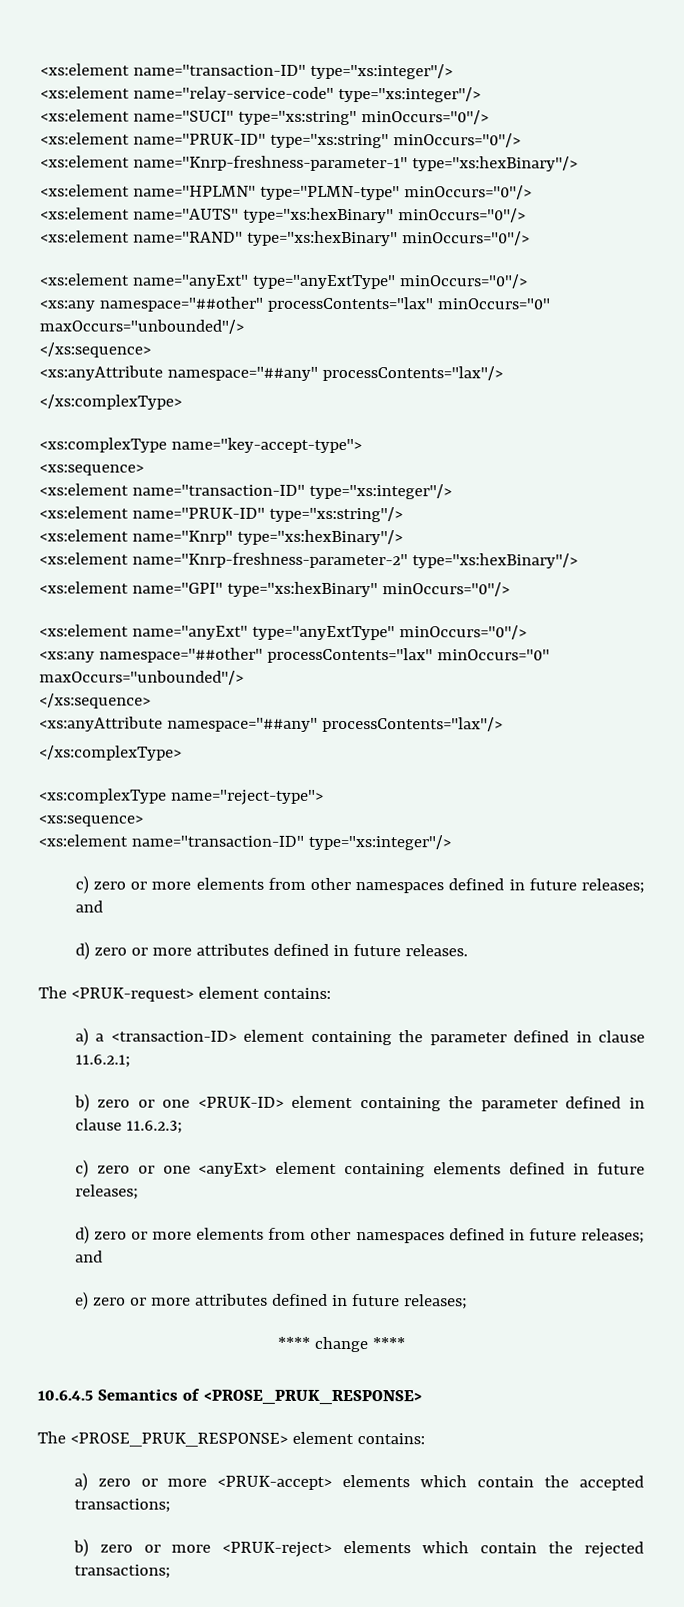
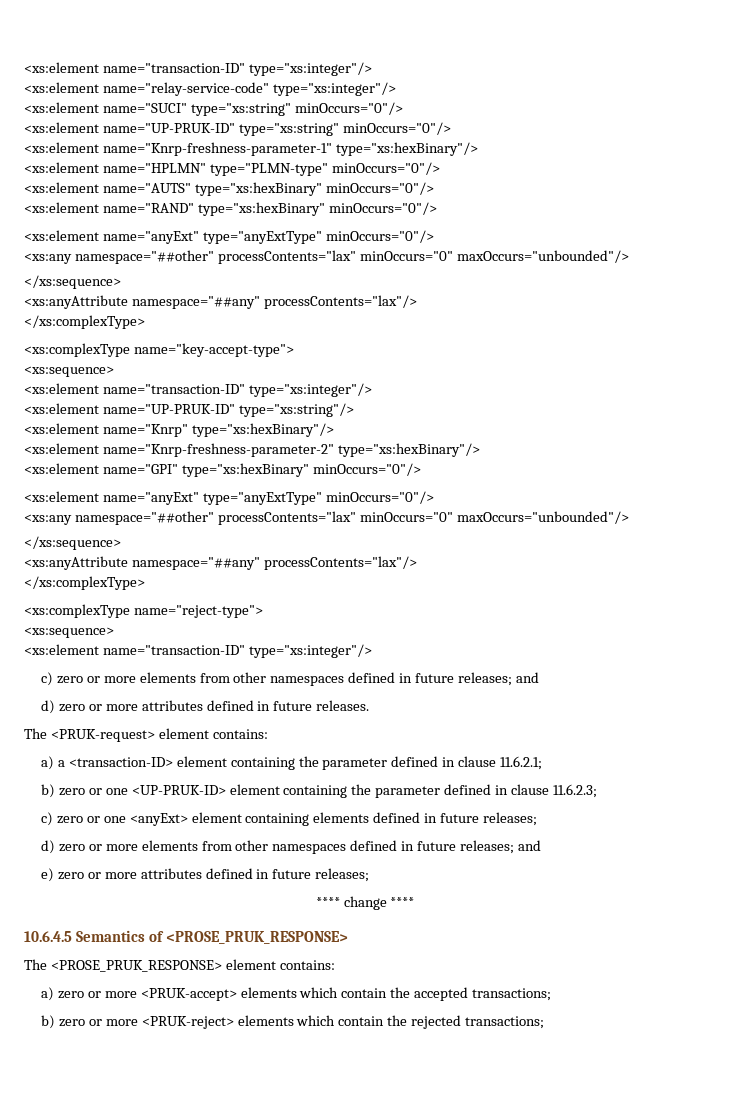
- <xs:element name="PRUK-ID" type="xs:string" minOccurs="0"/>
+ <xs:element name="UP-PRUK-ID" type="xs:string" minOccurs="0"/>
- <xs:element name="PRUK-ID" type="xs:string"/>
+ <xs:element name="UP-PRUK-ID" type="xs:string"/>
- b) zero or one <PRUK-ID> element containing the parameter defined in clause 11.6.2.3;
+ b) zero or one <UP-PRUK-ID> element containing the parameter defined in clause 11.6.2.3;

